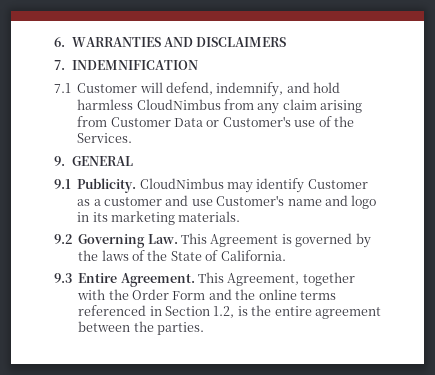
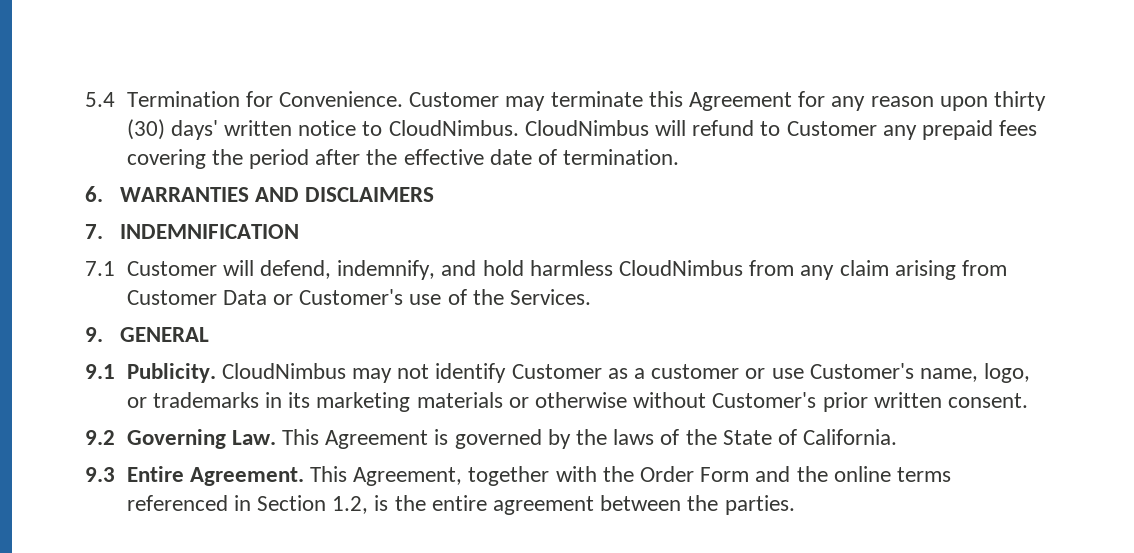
+ 5.4 Termination for Convenience. Customer may terminate this Agreement for any reason upon thirty (30) days' written notice to CloudNimbus. CloudNimbus will refund to Customer any prepaid fees covering the period after the effective date of termination.
- CloudNimbus may identify Customer as a customer and use Customer's name and logo in its marketing materials.
+ CloudNimbus may not identify Customer as a customer or use Customer's name, logo, or trademarks in its marketing materials or otherwise without Customer's prior written consent.

